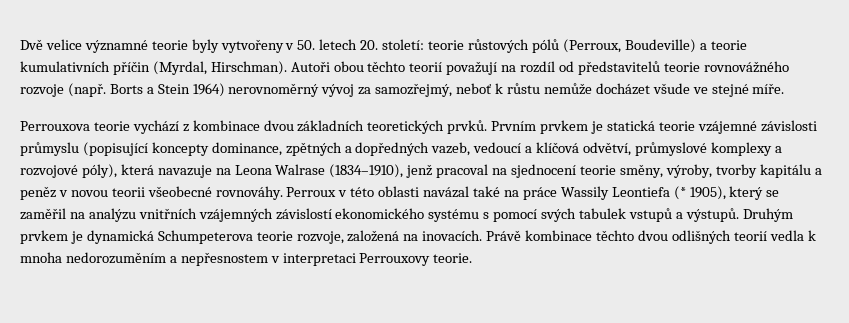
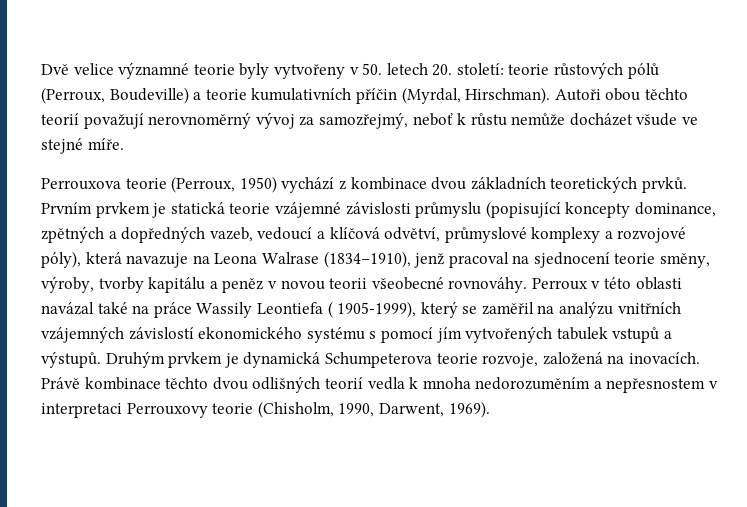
- Autoři obou těchto teorií považují na rozdíl od představitelů teorie rovnovážného rozvoje (např. Borts a Stein 1964) nerovnoměrný vývoj za samozřejmý, neboť k růstu nemůže docházet všude ve stejné míře.
+ Autoři obou těchto teorií považují nerovnoměrný vývoj za samozřejmý, neboť k růstu nemůže docházet všude ve stejné míře.
- Perrouxova teorie vychází z kombinace dvou základních teoretických prvků.
+ Perrouxova teorie (Perroux, 1950) vychází z kombinace dvou základních teoretických prvků.
- Perroux v této oblasti navázal také na práce Wassily Leontiefa (* 1905), který se zaměřil na analýzu vnitřních vzájemných závislostí ekonomického systému s pomocí svých tabulek vstupů a výstupů.
+ Perroux v této oblasti navázal také na práce Wassily Leontiefa ( 1905-1999), který se zaměřil na analýzu vnitřních vzájemných závislostí ekonomického systému s pomocí jím vytvořených tabulek vstupů a výstupů.
- Právě kombinace těchto dvou odlišných teorií vedla k mnoha nedorozuměním a nepřesnostem v interpretaci Perrouxovy teorie.
+ Právě kombinace těchto dvou odlišných teorií vedla k mnoha nedorozuměním a nepřesnostem v interpretaci Perrouxovy teorie (Chisholm, 1990, Darwent, 1969).

